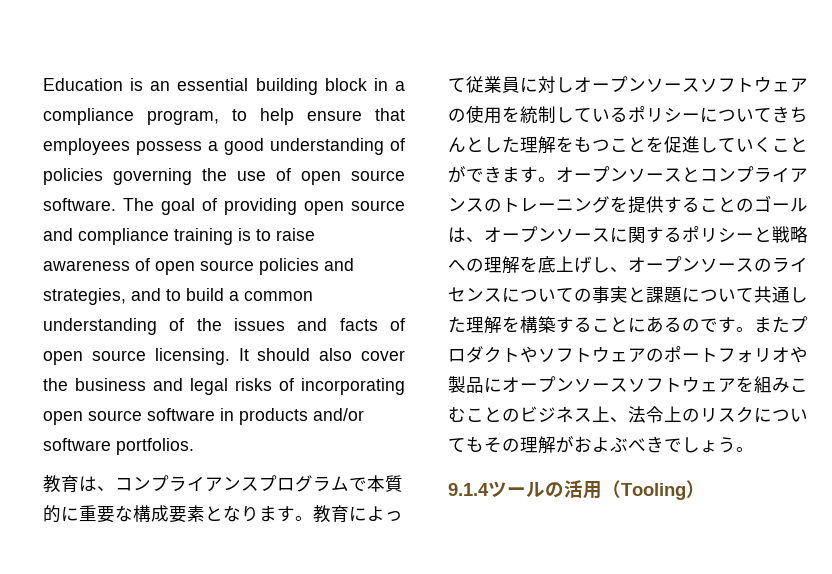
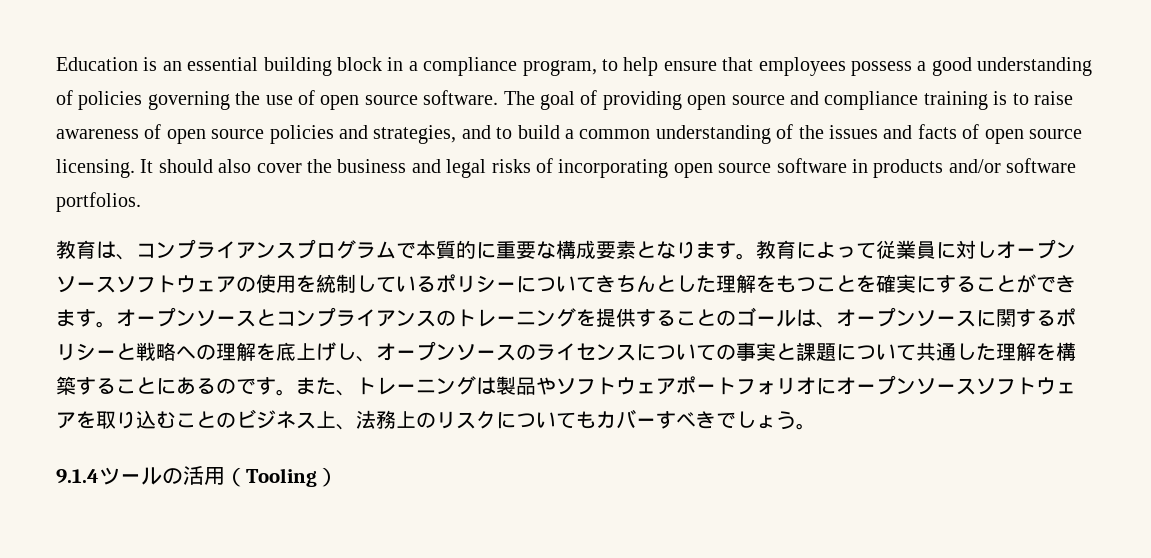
- 教育によって従業員に対しオープンソースソフトウェアの使用を統制しているポリシーについてきちんとした理解をもつことを促進していくことができます。
+ 教育によって従業員に対しオープンソースソフトウェアの使用を統制しているポリシーについてきちんとした理解をもつことを確実にすることができます。
- またプロダクトやソフトウェアのポートフォリオや製品にオープンソースソフトウェアを組みこむことのビジネス上、法令上のリスクについてもその理解がおよぶべきでしょう。
+ また、トレーニングは製品やソフトウェアポートフォリオにオープンソースソフトウェアを取り込むことのビジネス上、法務上のリスクについてもカバーすべきでしょう。

